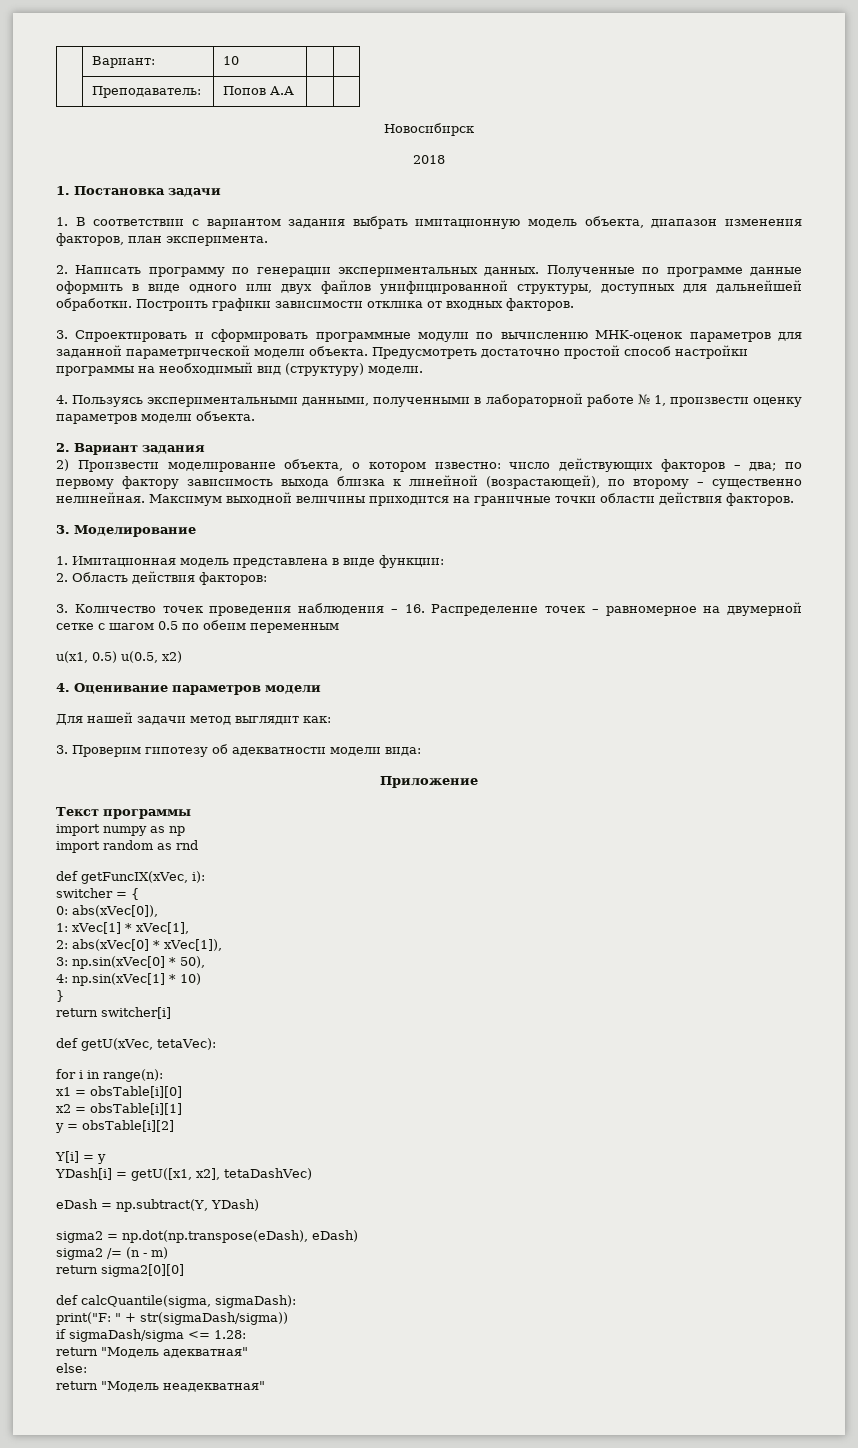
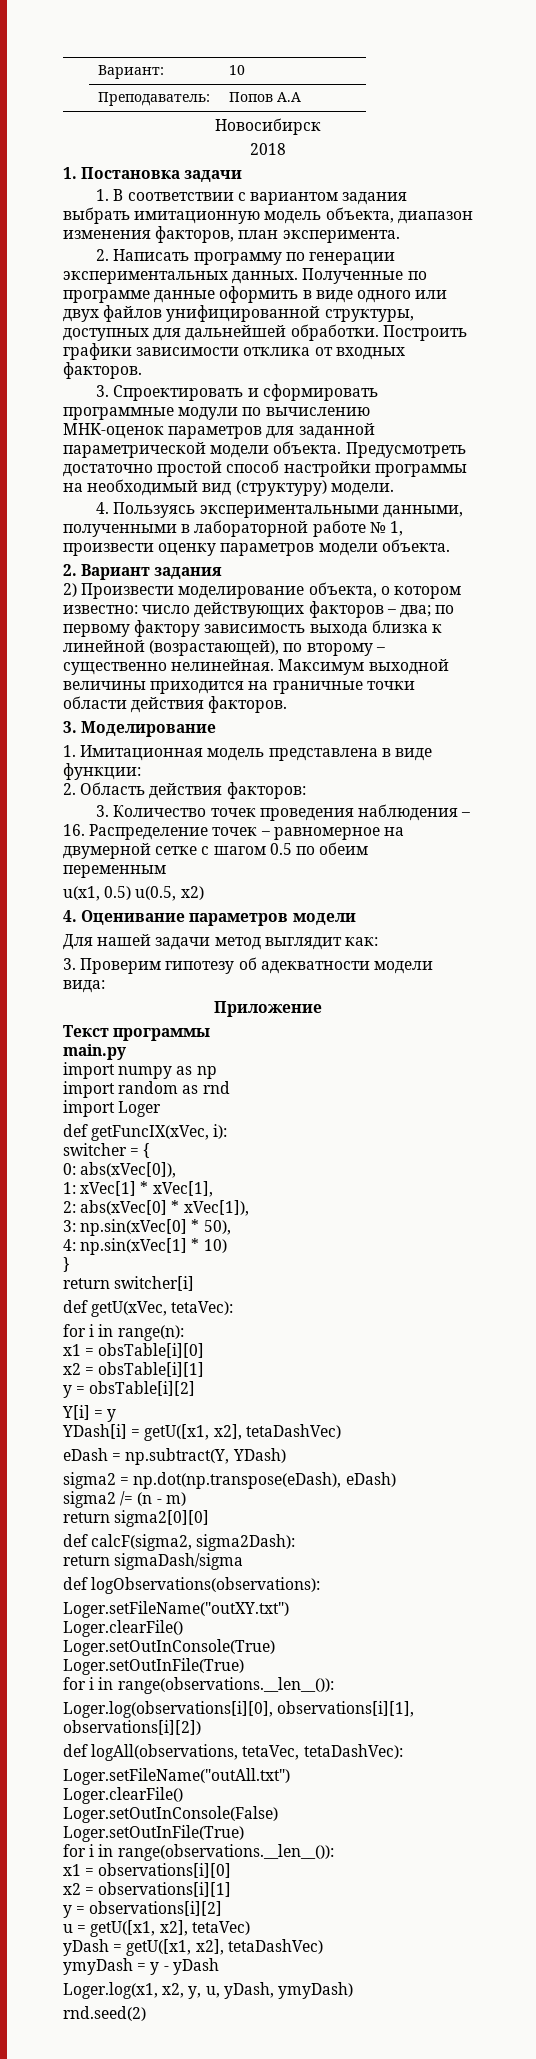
+ main.py
+ import Loger
- def calcQuantile(sigma, sigmaDash):
- print("F: " + str(sigmaDash/sigma))
- if sigmaDash/sigma <= 1.28:
- return "Модель адекватная"
- else:
- return "Модель неадекватная"
+ def calcF(sigma2, sigma2Dash):
+ return sigmaDash/sigma
+ def logObservations(observations):
+ Loger.setFileName("outXY.txt")
+ Loger.clearFile()
+ Loger.setOutInConsole(True)
+ Loger.setOutInFile(True)
+ for i in range(observations.__len__()):
+ Loger.log(observations[i][0], observations[i][1], observations[i][2])
+ def logAll(observations, tetaVec, tetaDashVec):
+ Loger.setFileName("outAll.txt")
+ Loger.clearFile()
+ Loger.setOutInConsole(False)
+ Loger.setOutInFile(True)
+ for i in range(observations.__len__()):
+ x1 = observations[i][0]
+ x2 = observations[i][1]
+ y = observations[i][2]
+ u = getU([x1, x2], tetaVec)
+ yDash = getU([x1, x2], tetaDashVec)
+ ymyDash = y - yDash
+ Loger.log(x1, x2, y, u, yDash, ymyDash)
+ rnd.seed(2)

